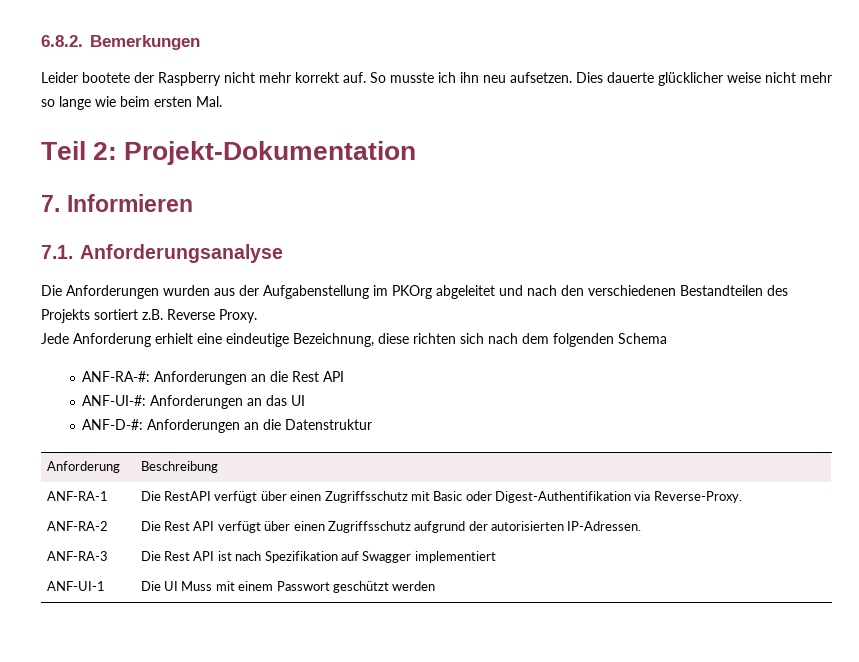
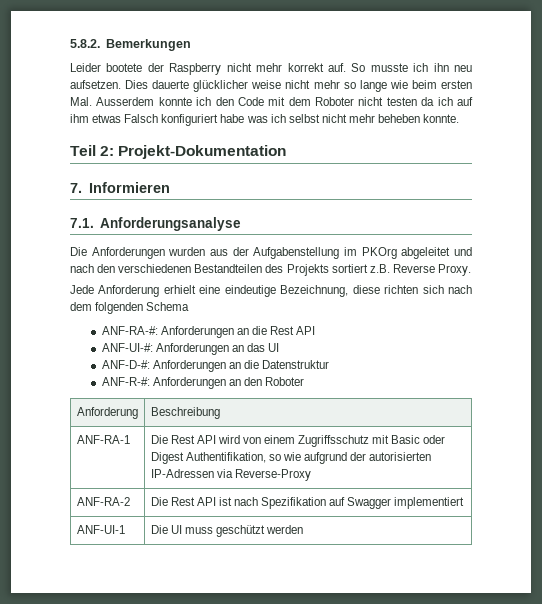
- 6.8.2. Bemerkungen
+ 5.8.2. Bemerkungen
- Dies dauerte glücklicher weise nicht mehr so lange wie beim ersten Mal.
+ Dies dauerte glücklicher weise nicht mehr so lange wie beim ersten Mal. Ausserdem konnte ich den Code mit dem Roboter nicht testen da ich auf ihm etwas Falsch konfiguriert habe was ich selbst nicht mehr beheben konnte.
+ ANF-R-#: Anforderungen an den Roboter
- ANF-RA-1 | Die RestAPI verfügt über einen Zugriffsschutz mit Basic oder Digest-Authentifikation via Reverse-Proxy.
- ANF-RA-2 | Die Rest API verfügt über einen Zugriffsschutz aufgrund der autorisierten IP-Adressen.
- ANF-RA-3 | Die Rest API ist nach Spezifikation auf Swagger implementiert
+ ANF-RA-1 | Die Rest API wird von einem Zugriffsschutz mit Basic oder Digest Authentifikation, so wie aufgrund der autorisierten IP-Adressen via Reverse-Proxy
+ ANF-RA-2 | Die Rest API ist nach Spezifikation auf Swagger implementiert
- ANF-UI-1 | Die UI Muss mit einem Passwort geschützt werden
+ ANF-UI-1 | Die UI muss geschützt werden

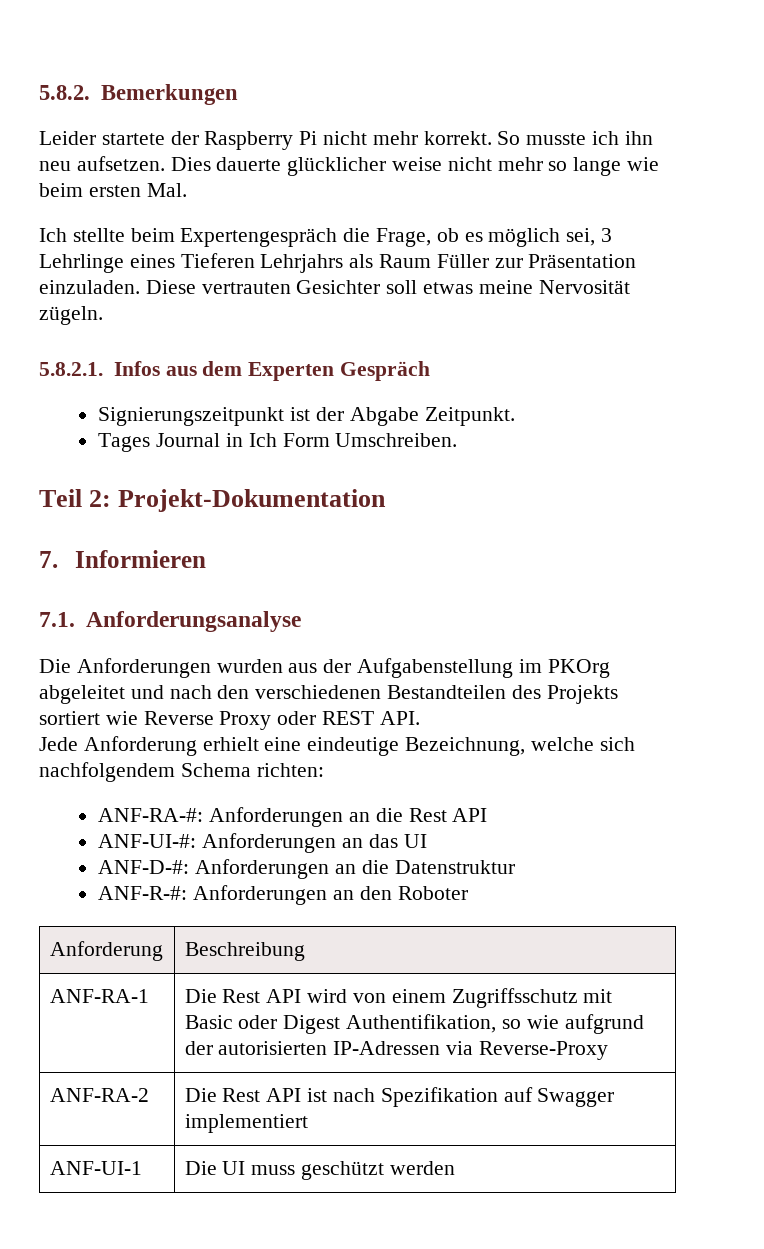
- Leider bootete der Raspberry nicht mehr korrekt auf.
+ Leider startete der Raspberry Pi nicht mehr korrekt.
- Dies dauerte glücklicher weise nicht mehr so lange wie beim ersten Mal. Ausserdem konnte ich den Code mit dem Roboter nicht testen da ich auf ihm etwas Falsch konfiguriert habe was ich selbst nicht mehr beheben konnte.
+ Dies dauerte glücklicher weise nicht mehr so lange wie beim ersten Mal.
+ Ich stellte beim Expertengespräch die Frage, ob es möglich sei, 3 Lehrlinge eines Tieferen Lehrjahrs als Raum Füller zur Präsentation einzuladen. Diese vertrauten Gesichter soll etwas meine Nervosität zügeln.
+ 5.8.2.1. Infos aus dem Experten Gespräch
+ Signierungszeitpunkt ist der Abgabe Zeitpunkt.
+ Tages Journal in Ich Form Umschreiben.
- Die Anforderungen wurden aus der Aufgabenstellung im PKOrg abgeleitet und nach den verschiedenen Bestandteilen des Projekts sortiert z.B. Reverse Proxy.
+ Die Anforderungen wurden aus der Aufgabenstellung im PKOrg abgeleitet und nach den verschiedenen Bestandteilen des Projekts sortiert wie Reverse Proxy oder REST API.
- Jede Anforderung erhielt eine eindeutige Bezeichnung, diese richten sich nach dem folgenden Schema
+ Jede Anforderung erhielt eine eindeutige Bezeichnung, welche sich nachfolgendem Schema richten:

